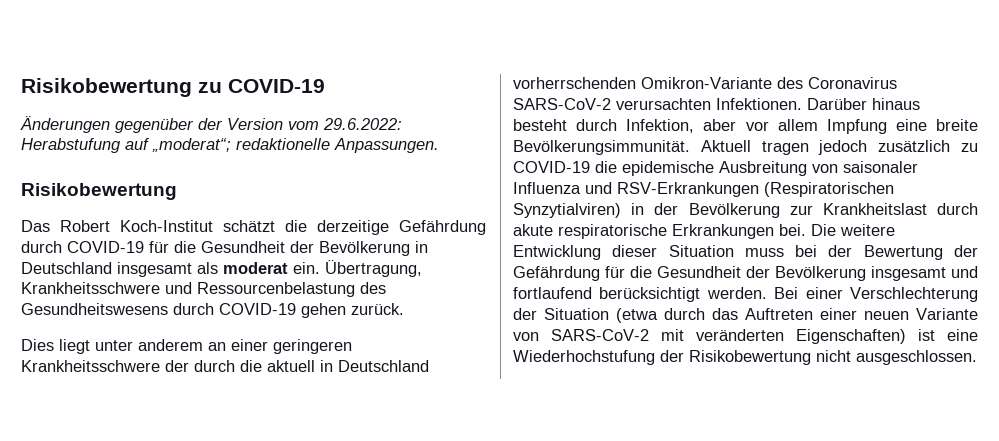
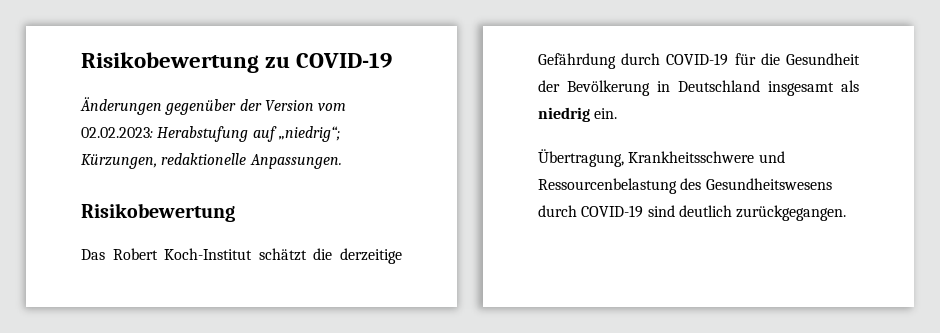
- Änderungen gegenüber der Version vom 29.6.2022: Herabstufung auf „moderat“; redaktionelle Anpassungen.
+ Änderungen gegenüber der Version vom 02.02.2023: Herabstufung auf „niedrig“; Kürzungen, redaktionelle Anpassungen.
- Das Robert Koch-Institut schätzt die derzeitige Gefährdung durch COVID-19 für die Gesundheit der Bevölkerung in Deutschland insgesamt als moderat ein. Übertragung, Krankheitsschwere und Ressourcenbelastung des Gesundheitswesens durch COVID-19 gehen zurück.
- Dies liegt unter anderem an einer geringeren Krankheitsschwere der durch die aktuell in Deutschland vorherrschenden Omikron-Variante des Coronavirus SARS-CoV-2 verursachten Infektionen. Darüber hinaus besteht durch Infektion, aber vor allem Impfung eine breite Bevölkerungsimmunität. Aktuell tragen jedoch zusätzlich zu COVID-19 die epidemische Ausbreitung von saisonaler Influenza und RSV-Erkrankungen (Respiratorischen Synzytialviren) in der Bevölkerung zur Krankheitslast durch akute respiratorische Erkrankungen bei. Die weitere Entwicklung dieser Situation muss bei der Bewertung der Gefährdung für die Gesundheit der Bevölkerung insgesamt und fortlaufend berücksichtigt werden. Bei einer Verschlechterung der Situation (etwa durch das Auftreten einer neuen Variante von SARS-CoV-2 mit veränderten Eigenschaften) ist eine Wiederhochstufung der Risikobewertung nicht ausgeschlossen.
+ Das Robert Koch-Institut schätzt die derzeitige Gefährdung durch COVID-19 für die Gesundheit der Bevölkerung in Deutschland insgesamt als niedrig ein.
+ Übertragung, Krankheitsschwere und Ressourcenbelastung des Gesundheitswesens durch COVID-19 sind deutlich zurückgegangen.

